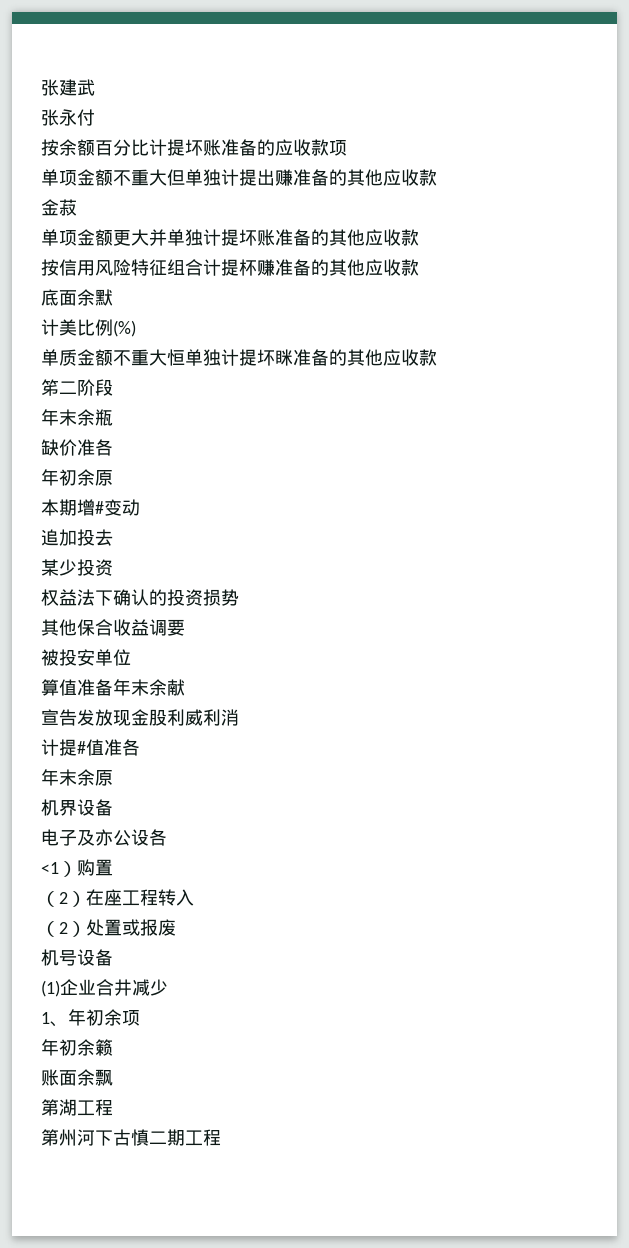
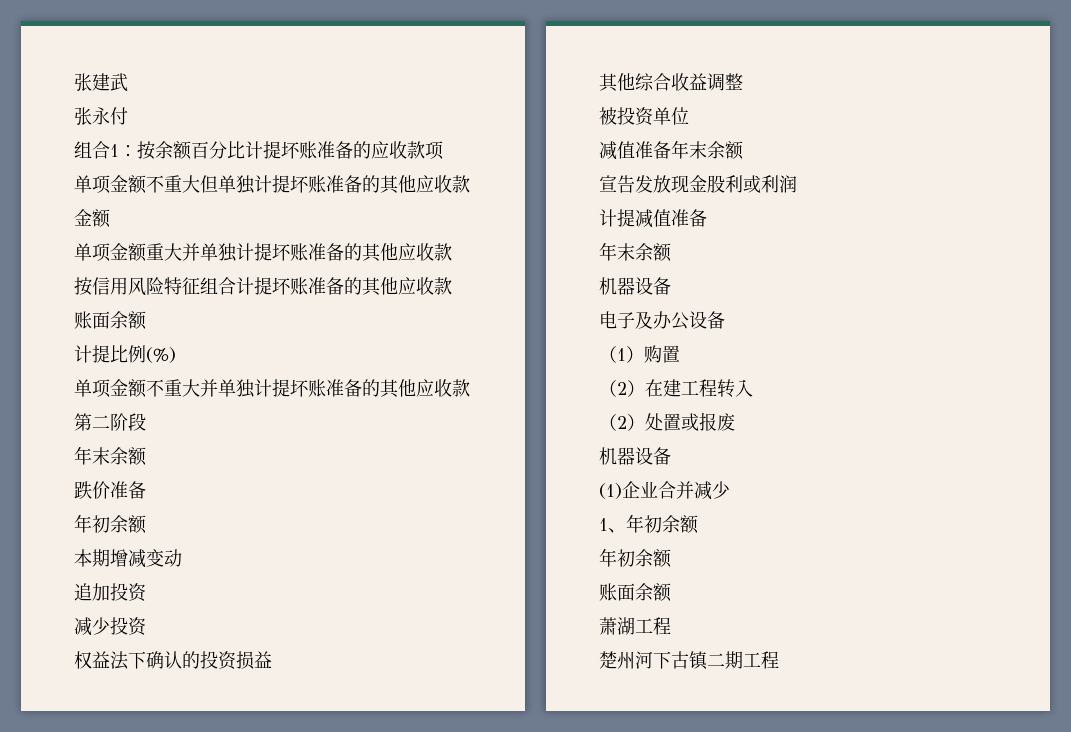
- 按余额百分比计提坏账准备的应收款项
+ 组合1：按余额百分比计提坏账准备的应收款项
- 单项金额不重大但单独计提出赚准备的其他应收款
- 金菽
- 单项金额更大并单独计提坏账准备的其他应收款
+ 单项金额不重大但单独计提坏账准备的其他应收款
+ 金额
+ 单项金额重大并单独计提坏账准备的其他应收款
- 按信用风险特征组合计提杯赚准备的其他应收款
- 底面余默
- 计美比例(%)
+ 按信用风险特征组合计提坏账准备的其他应收款
+ 账面余额
+ 计提比例(%)
- 单质金额不重大恒单独计提坏眯准备的其他应收款
- 笫二阶段
- 年末余瓶
- 缺价准各
- 年初余原
+ 单项金额不重大并单独计提坏账准备的其他应收款
+ 第二阶段
+ 年末余额
+ 跌价准备
+ 年初余额
- 本期增#变动
+ 本期增减变动
- 追加投去
- 某少投资
+ 追加投资
+ 减少投资
- 权益法下确认的投资损势
- 其他保合收益调要
+ 权益法下确认的投资损益
+ 其他综合收益调整
- 被投安单位
+ 被投资单位
- 算值准备年末余献
+ 减值准备年末余额
- 宣告发放现金股利威利消
- 计提#值准各
- 年末余原
- 机界设备
+ 宣告发放现金股利或利润
+ 计提减值准备
+ 年末余额
+ 机器设备
- 电子及亦公设各
- <1）购置
+ 电子及办公设备
+ （1）购置
- （2）在座工程转入
+ （2）在建工程转入
  （2）处置或报废
- 机号设备
+ 机器设备
- (1)企业合井减少
+ (1)企业合并减少
- 1、年初余项
- 年初余籁
- 账面余飘
- 第湖工程
+ 1、年初余额
+ 年初余额
+ 账面余额
+ 萧湖工程
- 第州河下古慎二期工程
+ 楚州河下古镇二期工程

